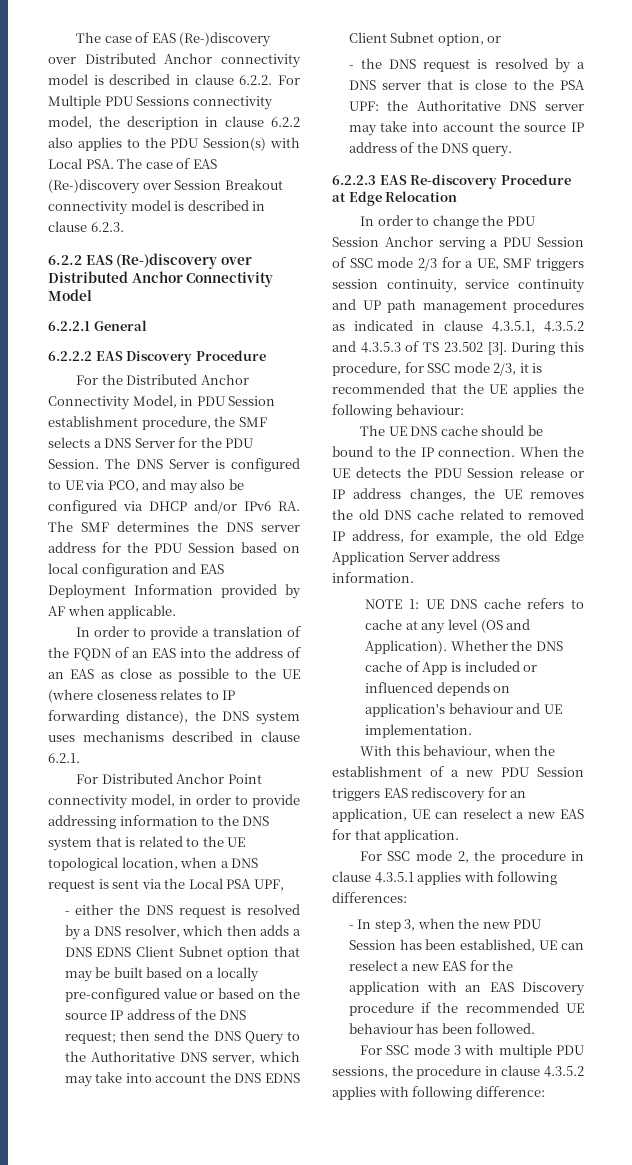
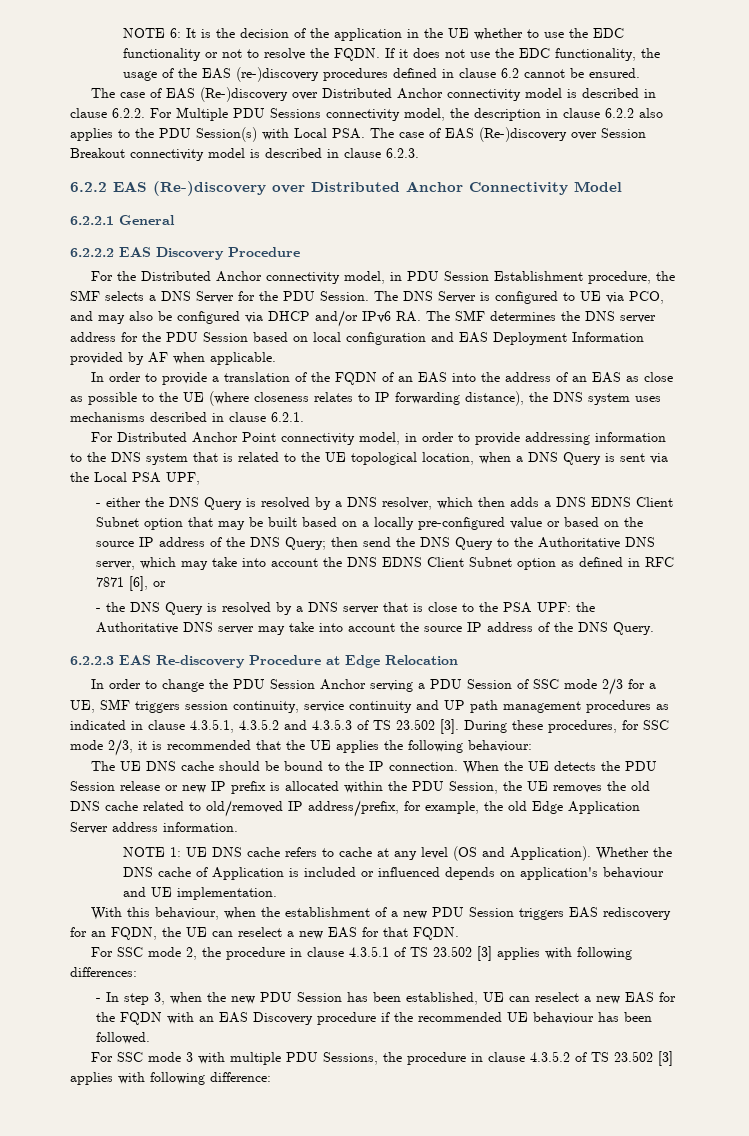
+ NOTE 6: It is the decision of the application in the UE whether to use the EDC functionality or not to resolve the FQDN. If it does not use the EDC functionality, the usage of the EAS (re-)discovery procedures defined in clause 6.2 cannot be ensured.
- For the Distributed Anchor Connectivity Model, in PDU Session establishment procedure, the SMF selects a DNS Server for the PDU Session.
+ For the Distributed Anchor connectivity model, in PDU Session Establishment procedure, the SMF selects a DNS Server for the PDU Session.
- For Distributed Anchor Point connectivity model, in order to provide addressing information to the DNS system that is related to the UE topological location, when a DNS request is sent via the Local PSA UPF,
+ For Distributed Anchor Point connectivity model, in order to provide addressing information to the DNS system that is related to the UE topological location, when a DNS Query is sent via the Local PSA UPF,
- - either the DNS request is resolved by a DNS resolver, which then adds a DNS EDNS Client Subnet option that may be built based on a locally pre-configured value or based on the source IP address of the DNS request; then send the DNS Query to the Authoritative DNS server, which may take into account the DNS EDNS Client Subnet option, or
+ - either the DNS Query is resolved by a DNS resolver, which then adds a DNS EDNS Client Subnet option that may be built based on a locally pre-configured value or based on the source IP address of the DNS Query; then send the DNS Query to the Authoritative DNS server, which may take into account the DNS EDNS Client Subnet option as defined in RFC 7871 [6], or
- - the DNS request is resolved by a DNS server that is close to the PSA UPF: the Authoritative DNS server may take into account the source IP address of the DNS query.
+ - the DNS Query is resolved by a DNS server that is close to the PSA UPF: the Authoritative DNS server may take into account the source IP address of the DNS Query.
- During this procedure, for SSC mode 2/3, it is recommended that the UE applies the following behaviour:
+ During these procedures, for SSC mode 2/3, it is recommended that the UE applies the following behaviour:
- When the UE detects the PDU Session release or IP address changes, the UE removes the old DNS cache related to removed IP address, for example, the old Edge Application Server address information.
+ When the UE detects the PDU Session release or new IP prefix is allocated within the PDU Session, the UE removes the old DNS cache related to old/removed IP address/prefix, for example, the old Edge Application Server address information.
- Whether the DNS cache of App is included or influenced depends on application's behaviour and UE implementation.
+ Whether the DNS cache of Application is included or influenced depends on application's behaviour and UE implementation.
- With this behaviour, when the establishment of a new PDU Session triggers EAS rediscovery for an application, UE can reselect a new EAS for that application.
+ With this behaviour, when the establishment of a new PDU Session triggers EAS rediscovery for an FQDN, the UE can reselect a new EAS for that FQDN.
- For SSC mode 2, the procedure in clause 4.3.5.1 applies with following differences:
+ For SSC mode 2, the procedure in clause 4.3.5.1 of TS 23.502 [3] applies with following differences:
- - In step 3, when the new PDU Session has been established, UE can reselect a new EAS for the application with an EAS Discovery procedure if the recommended UE behaviour has been followed.
+ - In step 3, when the new PDU Session has been established, UE can reselect a new EAS for the FQDN with an EAS Discovery procedure if the recommended UE behaviour has been followed.
- For SSC mode 3 with multiple PDU sessions, the procedure in clause 4.3.5.2 applies with following difference:
+ For SSC mode 3 with multiple PDU Sessions, the procedure in clause 4.3.5.2 of TS 23.502 [3] applies with following difference:

